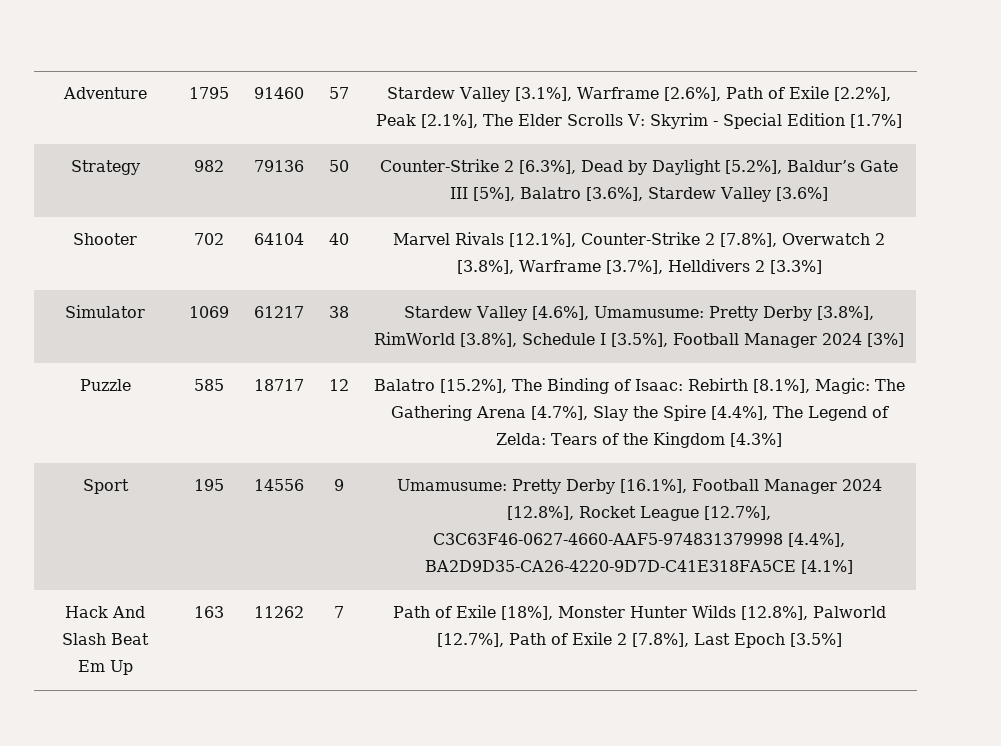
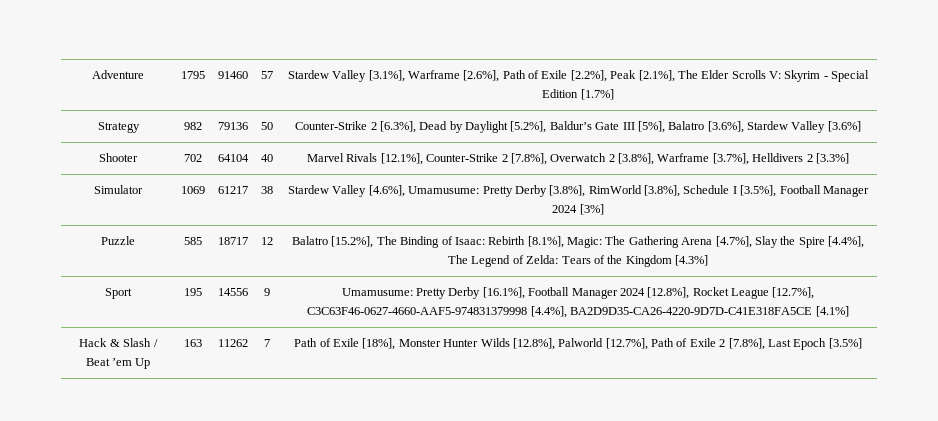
- Hack And Slash Beat Em Up | 163 | 11262 | 7 | Path of Exile [18%], Monster Hunter Wilds [12.8%], Palworld [12.7%], Path of Exile 2 [7.8%], Last Epoch [3.5%]
+ Hack & Slash / Beat ’em Up | 163 | 11262 | 7 | Path of Exile [18%], Monster Hunter Wilds [12.8%], Palworld [12.7%], Path of Exile 2 [7.8%], Last Epoch [3.5%]

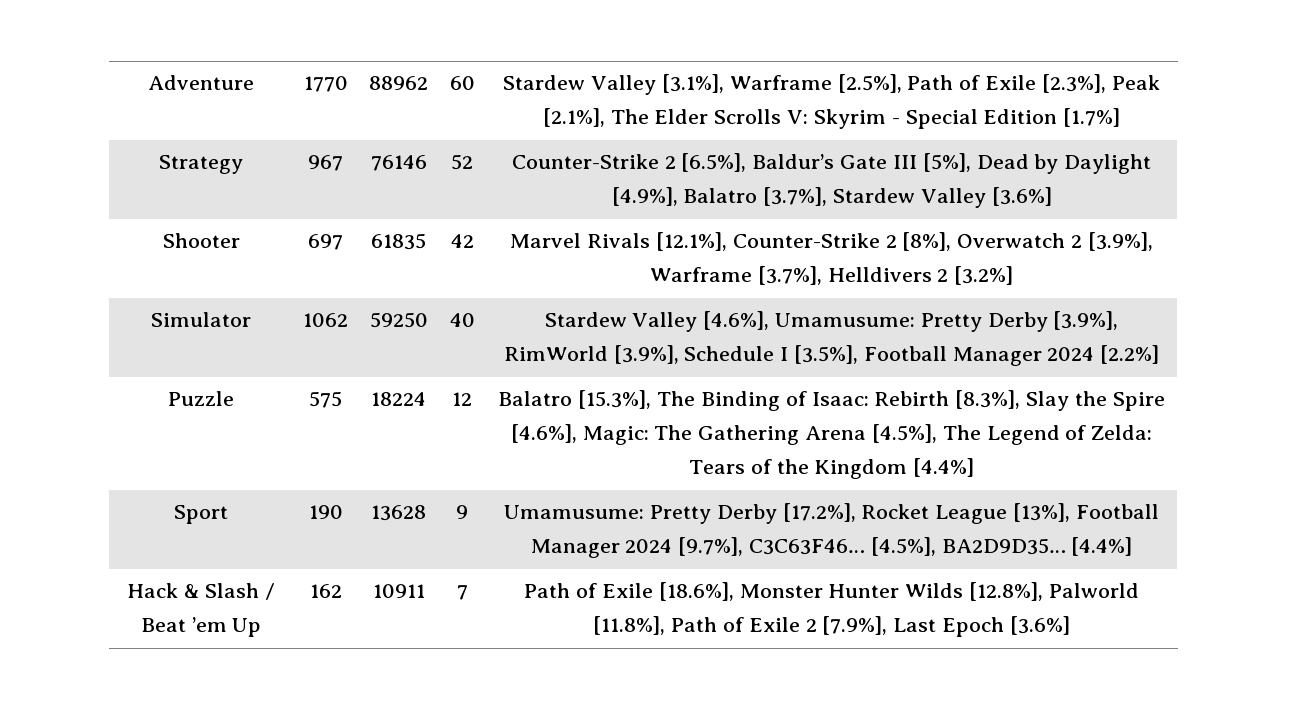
- Adventure | 1795 | 91460 | 57 | Stardew Valley [3.1%], Warframe [2.6%], Path of Exile [2.2%], Peak [2.1%], The Elder Scrolls V: Skyrim - Special Edition [1.7%]
+ Adventure | 1770 | 88962 | 60 | Stardew Valley [3.1%], Warframe [2.5%], Path of Exile [2.3%], Peak [2.1%], The Elder Scrolls V: Skyrim - Special Edition [1.7%]
- Strategy | 982 | 79136 | 50 | Counter-Strike 2 [6.3%], Dead by Daylight [5.2%], Baldur’s Gate III [5%], Balatro [3.6%], Stardew Valley [3.6%]
+ Strategy | 967 | 76146 | 52 | Counter-Strike 2 [6.5%], Baldur’s Gate III [5%], Dead by Daylight [4.9%], Balatro [3.7%], Stardew Valley [3.6%]
- Shooter | 702 | 64104 | 40 | Marvel Rivals [12.1%], Counter-Strike 2 [7.8%], Overwatch 2 [3.8%], Warframe [3.7%], Helldivers 2 [3.3%]
+ Shooter | 697 | 61835 | 42 | Marvel Rivals [12.1%], Counter-Strike 2 [8%], Overwatch 2 [3.9%], Warframe [3.7%], Helldivers 2 [3.2%]
- Simulator | 1069 | 61217 | 38 | Stardew Valley [4.6%], Umamusume: Pretty Derby [3.8%], RimWorld [3.8%], Schedule I [3.5%], Football Manager 2024 [3%]
+ Simulator | 1062 | 59250 | 40 | Stardew Valley [4.6%], Umamusume: Pretty Derby [3.9%], RimWorld [3.9%], Schedule I [3.5%], Football Manager 2024 [2.2%]
- Puzzle | 585 | 18717 | 12 | Balatro [15.2%], The Binding of Isaac: Rebirth [8.1%], Magic: The Gathering Arena [4.7%], Slay the Spire [4.4%], The Legend of Zelda: Tears of the Kingdom [4.3%]
+ Puzzle | 575 | 18224 | 12 | Balatro [15.3%], The Binding of Isaac: Rebirth [8.3%], Slay the Spire [4.6%], Magic: The Gathering Arena [4.5%], The Legend of Zelda: Tears of the Kingdom [4.4%]
- Sport | 195 | 14556 | 9 | Umamusume: Pretty Derby [16.1%], Football Manager 2024 [12.8%], Rocket League [12.7%], C3C63F46-0627-4660-AAF5-974831379998 [4.4%], BA2D9D35-CA26-4220-9D7D-C41E318FA5CE [4.1%]
+ Sport | 190 | 13628 | 9 | Umamusume: Pretty Derby [17.2%], Rocket League [13%], Football Manager 2024 [9.7%], C3C63F46… [4.5%], BA2D9D35… [4.4%]
- Hack & Slash / Beat ’em Up | 163 | 11262 | 7 | Path of Exile [18%], Monster Hunter Wilds [12.8%], Palworld [12.7%], Path of Exile 2 [7.8%], Last Epoch [3.5%]
+ Hack & Slash / Beat ’em Up | 162 | 10911 | 7 | Path of Exile [18.6%], Monster Hunter Wilds [12.8%], Palworld [11.8%], Path of Exile 2 [7.9%], Last Epoch [3.6%]

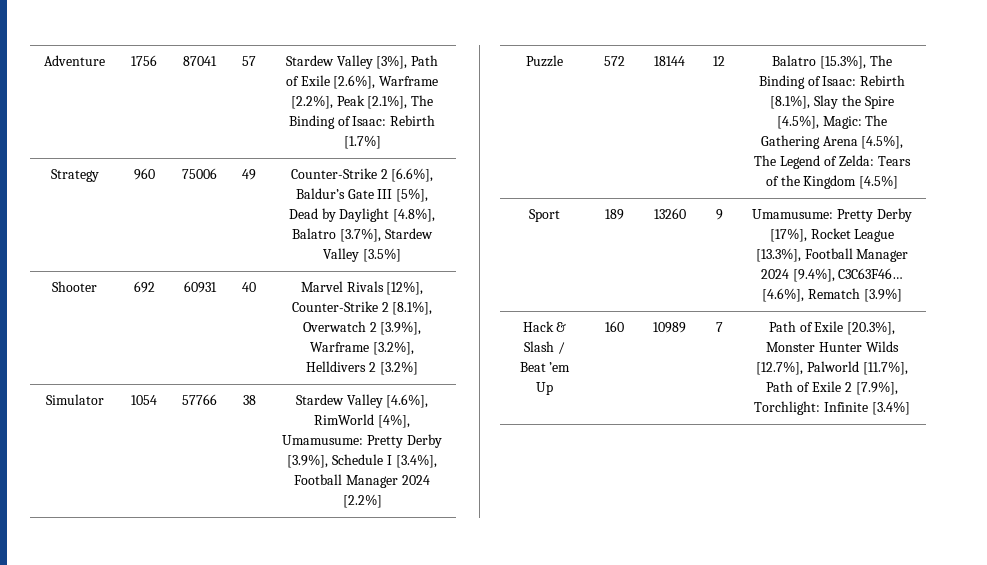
- Adventure | 1770 | 88962 | 60 | Stardew Valley [3.1%], Warframe [2.5%], Path of Exile [2.3%], Peak [2.1%], The Elder Scrolls V: Skyrim - Special Edition [1.7%]
+ Adventure | 1756 | 87041 | 57 | Stardew Valley [3%], Path of Exile [2.6%], Warframe [2.2%], Peak [2.1%], The Binding of Isaac: Rebirth [1.7%]
- Strategy | 967 | 76146 | 52 | Counter-Strike 2 [6.5%], Baldur’s Gate III [5%], Dead by Daylight [4.9%], Balatro [3.7%], Stardew Valley [3.6%]
+ Strategy | 960 | 75006 | 49 | Counter-Strike 2 [6.6%], Baldur’s Gate III [5%], Dead by Daylight [4.8%], Balatro [3.7%], Stardew Valley [3.5%]
- Shooter | 697 | 61835 | 42 | Marvel Rivals [12.1%], Counter-Strike 2 [8%], Overwatch 2 [3.9%], Warframe [3.7%], Helldivers 2 [3.2%]
+ Shooter | 692 | 60931 | 40 | Marvel Rivals [12%], Counter-Strike 2 [8.1%], Overwatch 2 [3.9%], Warframe [3.2%], Helldivers 2 [3.2%]
- Simulator | 1062 | 59250 | 40 | Stardew Valley [4.6%], Umamusume: Pretty Derby [3.9%], RimWorld [3.9%], Schedule I [3.5%], Football Manager 2024 [2.2%]
+ Simulator | 1054 | 57766 | 38 | Stardew Valley [4.6%], RimWorld [4%], Umamusume: Pretty Derby [3.9%], Schedule I [3.4%], Football Manager 2024 [2.2%]
- Puzzle | 575 | 18224 | 12 | Balatro [15.3%], The Binding of Isaac: Rebirth [8.3%], Slay the Spire [4.6%], Magic: The Gathering Arena [4.5%], The Legend of Zelda: Tears of the Kingdom [4.4%]
+ Puzzle | 572 | 18144 | 12 | Balatro [15.3%], The Binding of Isaac: Rebirth [8.1%], Slay the Spire [4.5%], Magic: The Gathering Arena [4.5%], The Legend of Zelda: Tears of the Kingdom [4.5%]
- Sport | 190 | 13628 | 9 | Umamusume: Pretty Derby [17.2%], Rocket League [13%], Football Manager 2024 [9.7%], C3C63F46… [4.5%], BA2D9D35… [4.4%]
+ Sport | 189 | 13260 | 9 | Umamusume: Pretty Derby [17%], Rocket League [13.3%], Football Manager 2024 [9.4%], C3C63F46… [4.6%], Rematch [3.9%]
- Hack & Slash / Beat ’em Up | 162 | 10911 | 7 | Path of Exile [18.6%], Monster Hunter Wilds [12.8%], Palworld [11.8%], Path of Exile 2 [7.9%], Last Epoch [3.6%]
+ Hack & Slash / Beat ’em Up | 160 | 10989 | 7 | Path of Exile [20.3%], Monster Hunter Wilds [12.7%], Palworld [11.7%], Path of Exile 2 [7.9%], Torchlight: Infinite [3.4%]

